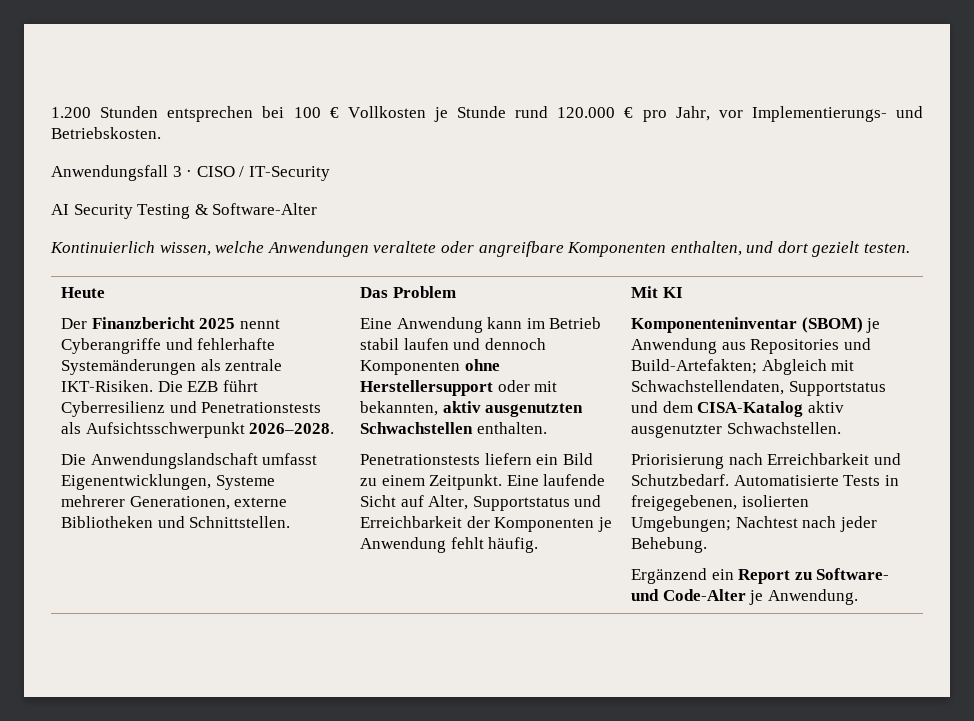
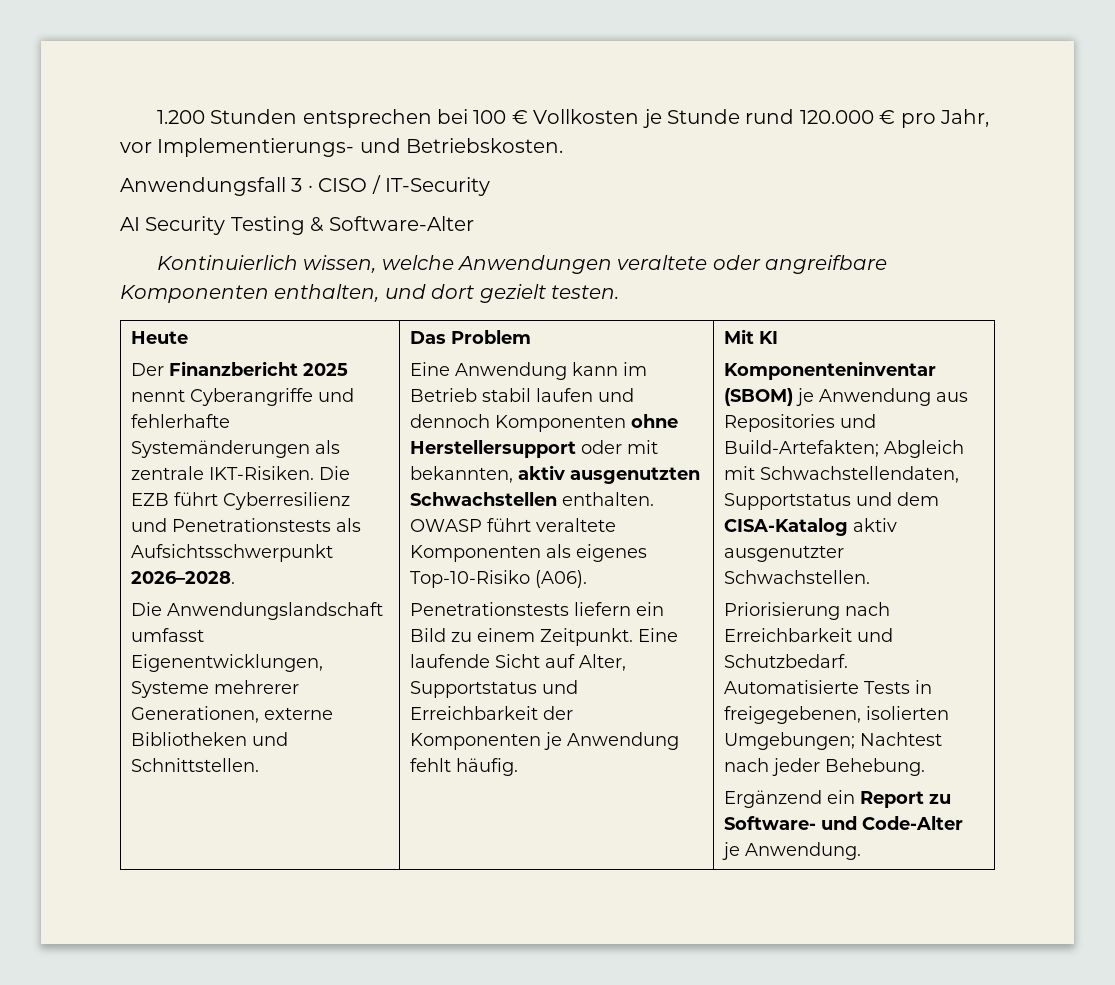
+ OWASP führt veraltete Komponenten als eigenes Top-10-Risiko (A06).

